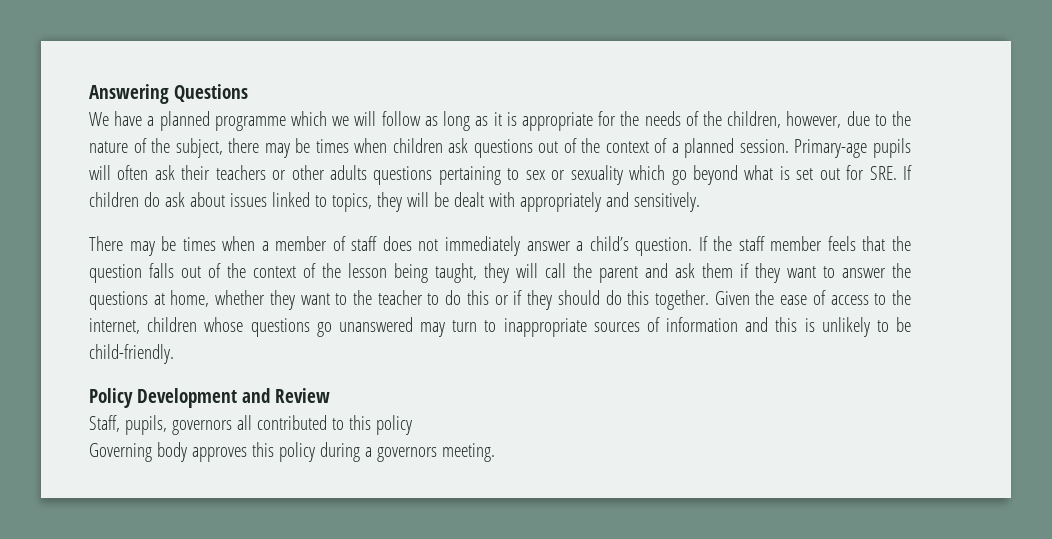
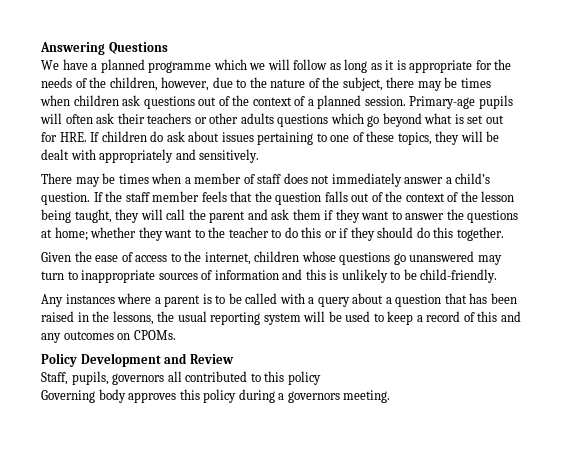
- Primary-age pupils will often ask their teachers or other adults questions pertaining to sex or sexuality which go beyond what is set out for SRE. If children do ask about issues linked to topics, they will be dealt with appropriately and sensitively.
+ Primary-age pupils will often ask their teachers or other adults questions which go beyond what is set out for HRE. If children do ask about issues pertaining to one of these topics, they will be dealt with appropriately and sensitively.
- If the staff member feels that the question falls out of the context of the lesson being taught, they will call the parent and ask them if they want to answer the questions at home, whether they want to the teacher to do this or if they should do this together. Given the ease of access to the internet, children whose questions go unanswered may turn to inappropriate sources of information and this is unlikely to be child-friendly.
+ If the staff member feels that the question falls out of the context of the lesson being taught, they will call the parent and ask them if they want to answer the questions at home; whether they want to the teacher to do this or if they should do this together.
+ Given the ease of access to the internet, children whose questions go unanswered may turn to inappropriate sources of information and this is unlikely to be child-friendly.
+ Any instances where a parent is to be called with a query about a question that has been raised in the lessons, the usual reporting system will be used to keep a record of this and any outcomes on CPOMs.

